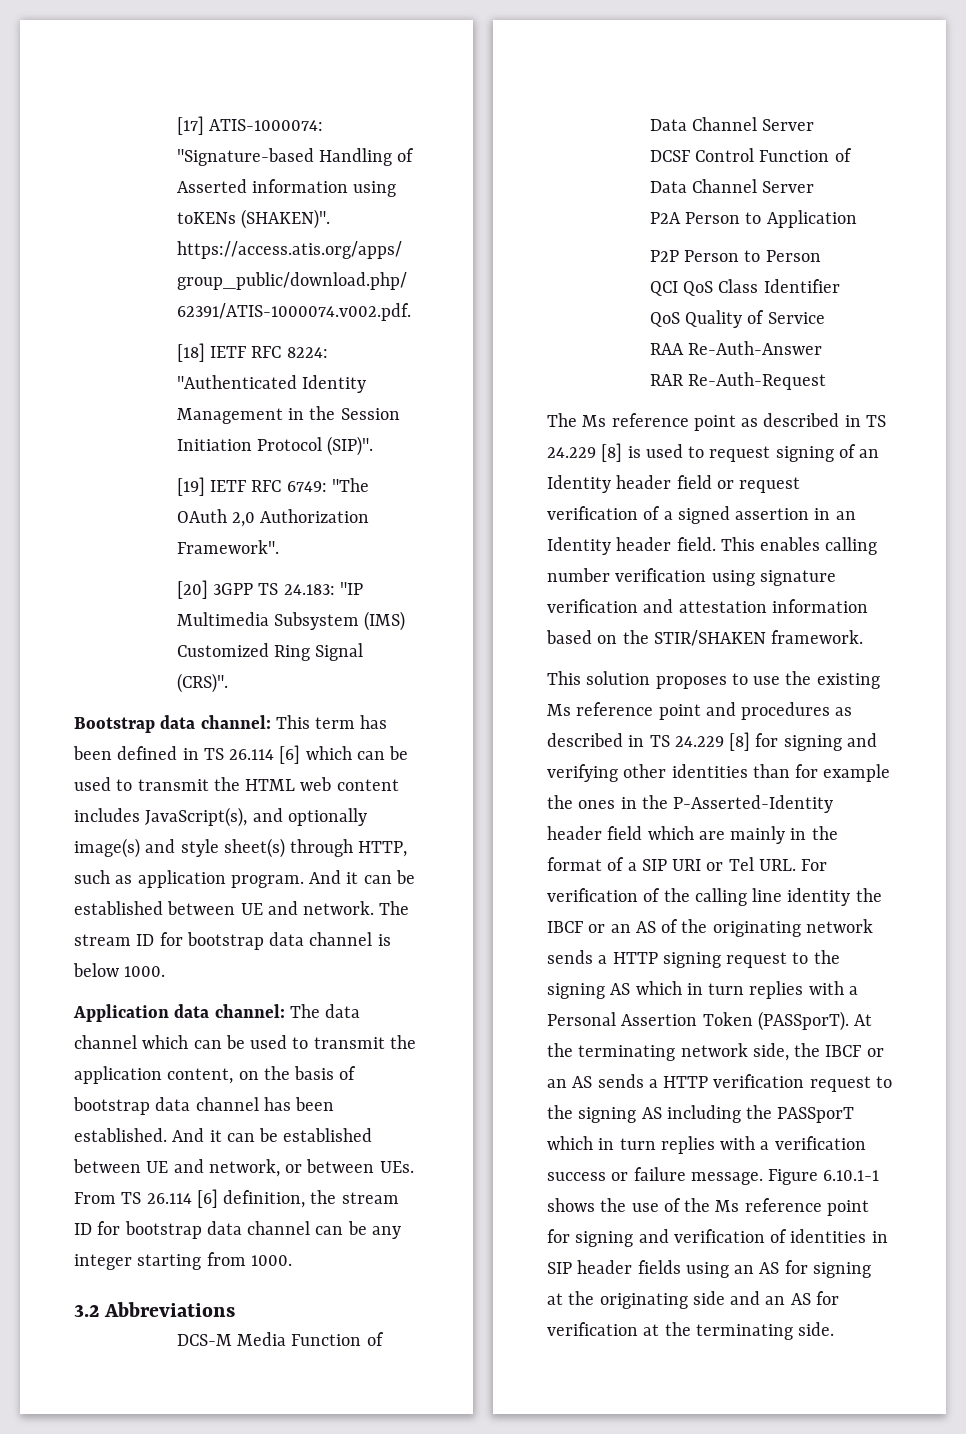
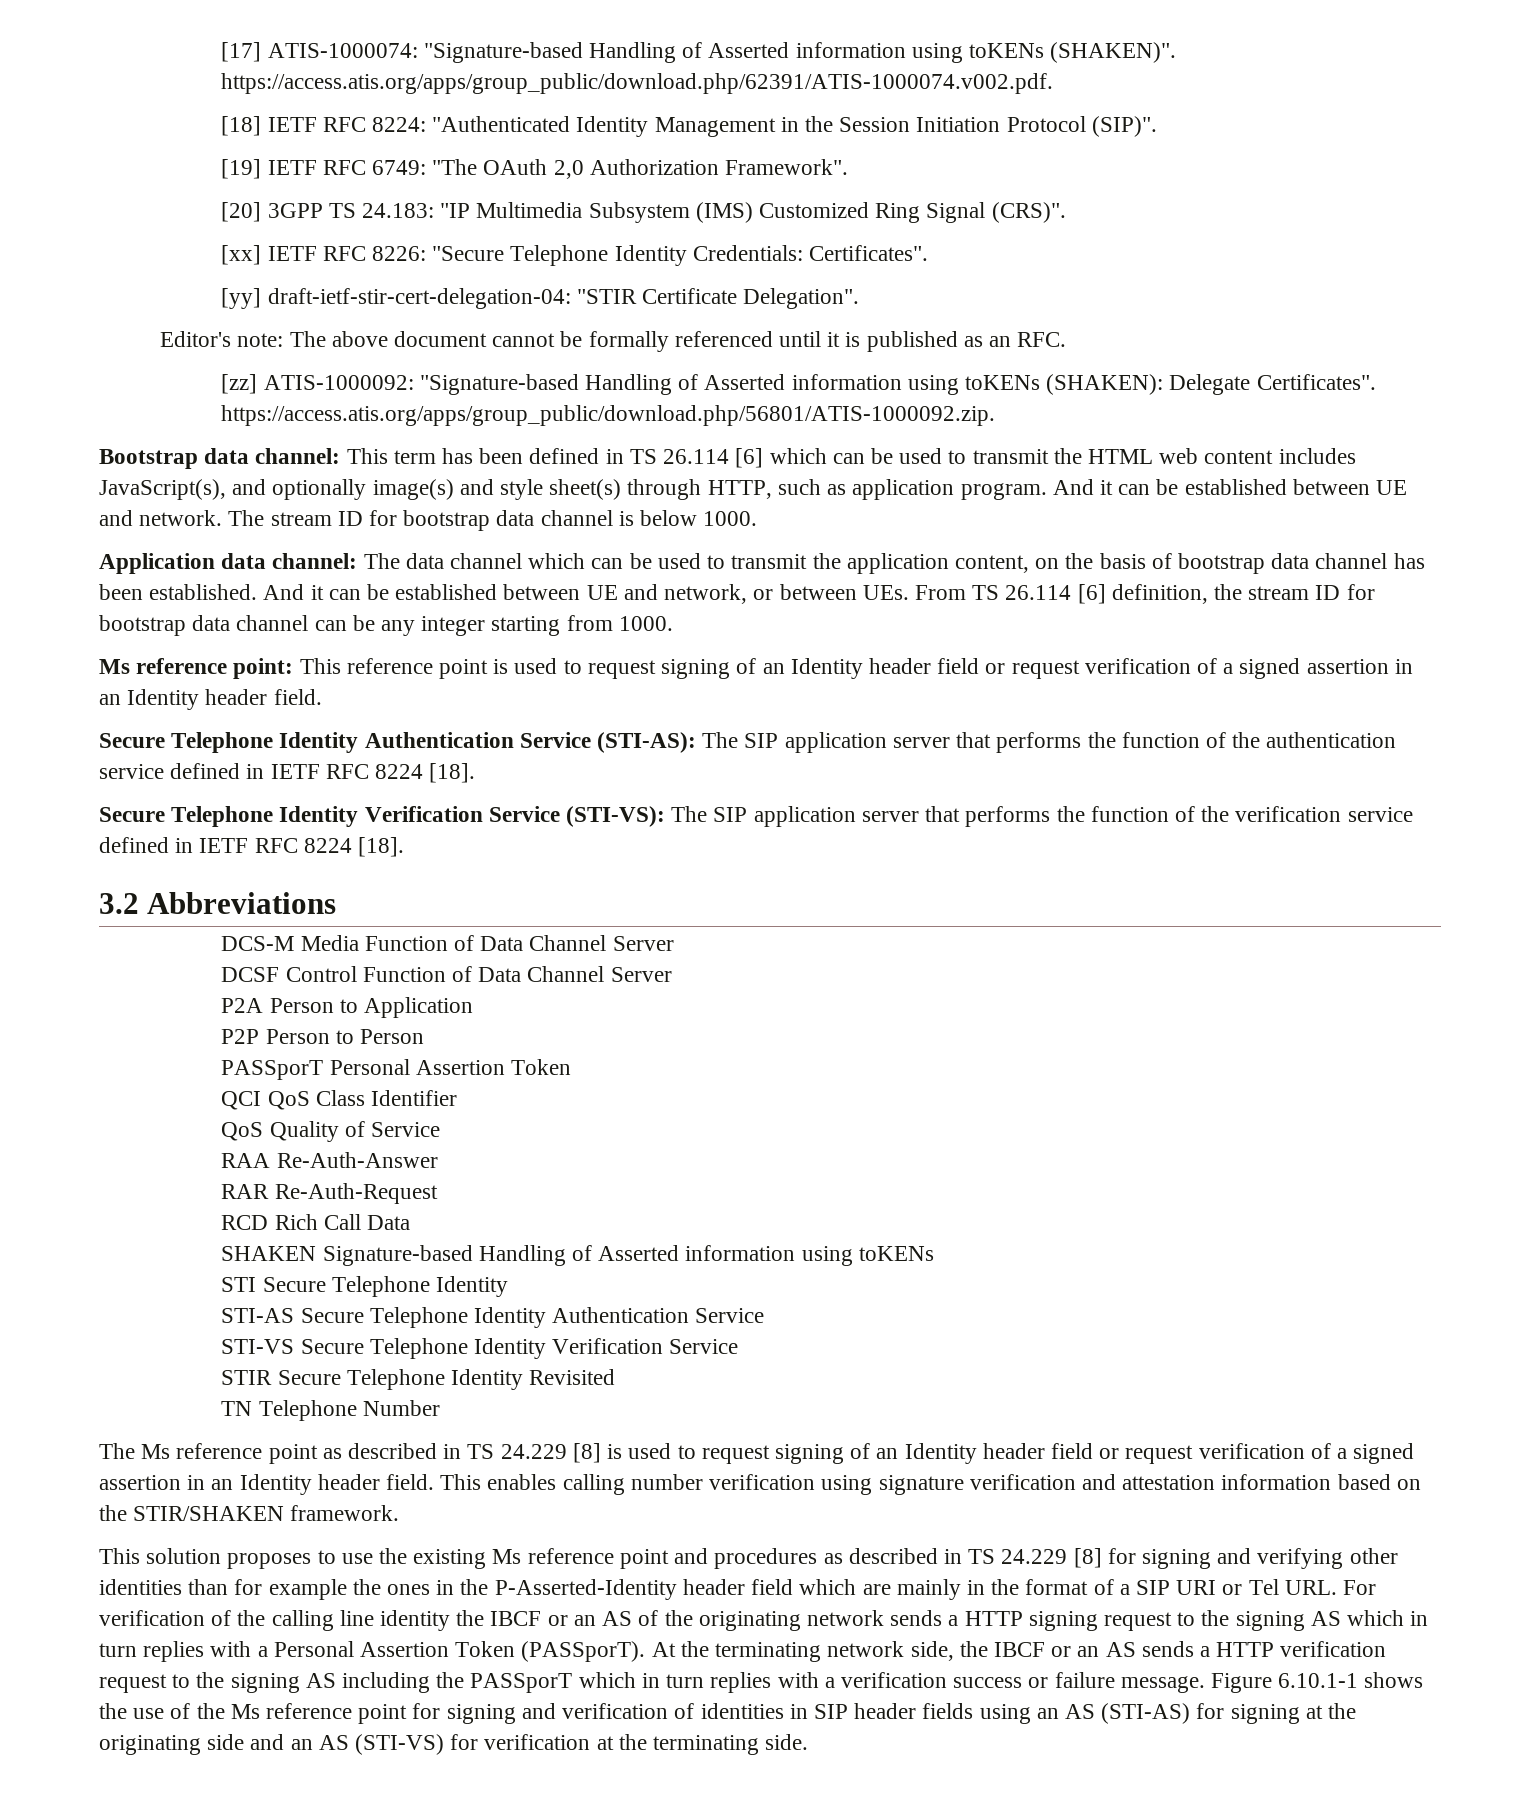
+ [xx] IETF RFC 8226: "Secure Telephone Identity Credentials: Certificates".
+ [yy] draft-ietf-stir-cert-delegation-04: "STIR Certificate Delegation".
+ Editor's note: The above document cannot be formally referenced until it is published as an RFC.
+ [zz] ATIS-1000092: "Signature-based Handling of Asserted information using toKENs (SHAKEN): Delegate Certificates". https://access.atis.org/apps/group_public/download.php/56801/ATIS-1000092.zip.
+ Ms reference point: This reference point is used to request signing of an Identity header field or request verification of a signed assertion in an Identity header field.
+ Secure Telephone Identity Authentication Service (STI-AS): The SIP application server that performs the function of the authentication service defined in IETF RFC 8224 [18].
+ Secure Telephone Identity Verification Service (STI-VS): The SIP application server that performs the function of the verification service defined in IETF RFC 8224 [18].
+ PASSporT Personal Assertion Token
+ RCD Rich Call Data
+ SHAKEN Signature-based Handling of Asserted information using toKENs
+ STI Secure Telephone Identity
+ STI-AS Secure Telephone Identity Authentication Service
+ STI-VS Secure Telephone Identity Verification Service
+ STIR Secure Telephone Identity Revisited
+ TN Telephone Number
- Figure 6.10.1-1 shows the use of the Ms reference point for signing and verification of identities in SIP header fields using an AS for signing at the originating side and an AS for verification at the terminating side.
+ Figure 6.10.1-1 shows the use of the Ms reference point for signing and verification of identities in SIP header fields using an AS (STI-AS) for signing at the originating side and an AS (STI-VS) for verification at the terminating side.

